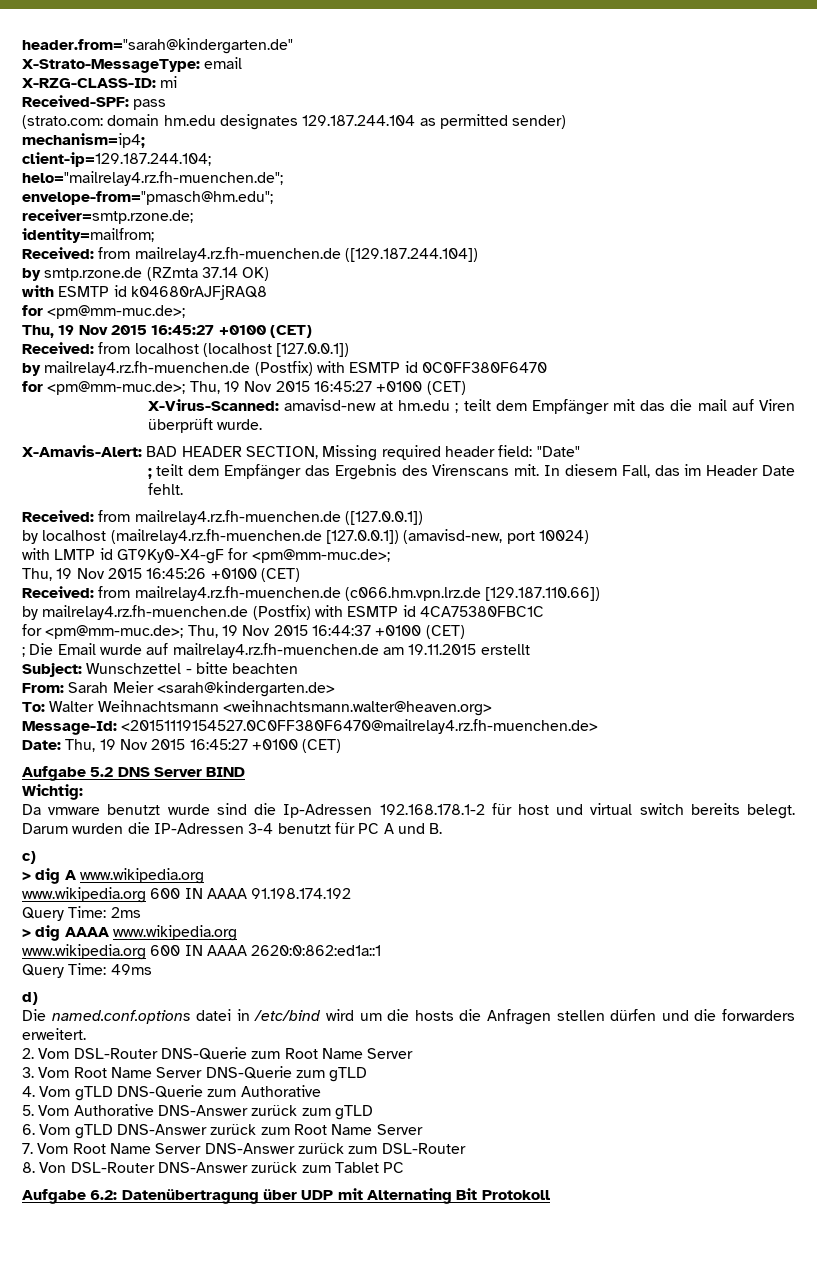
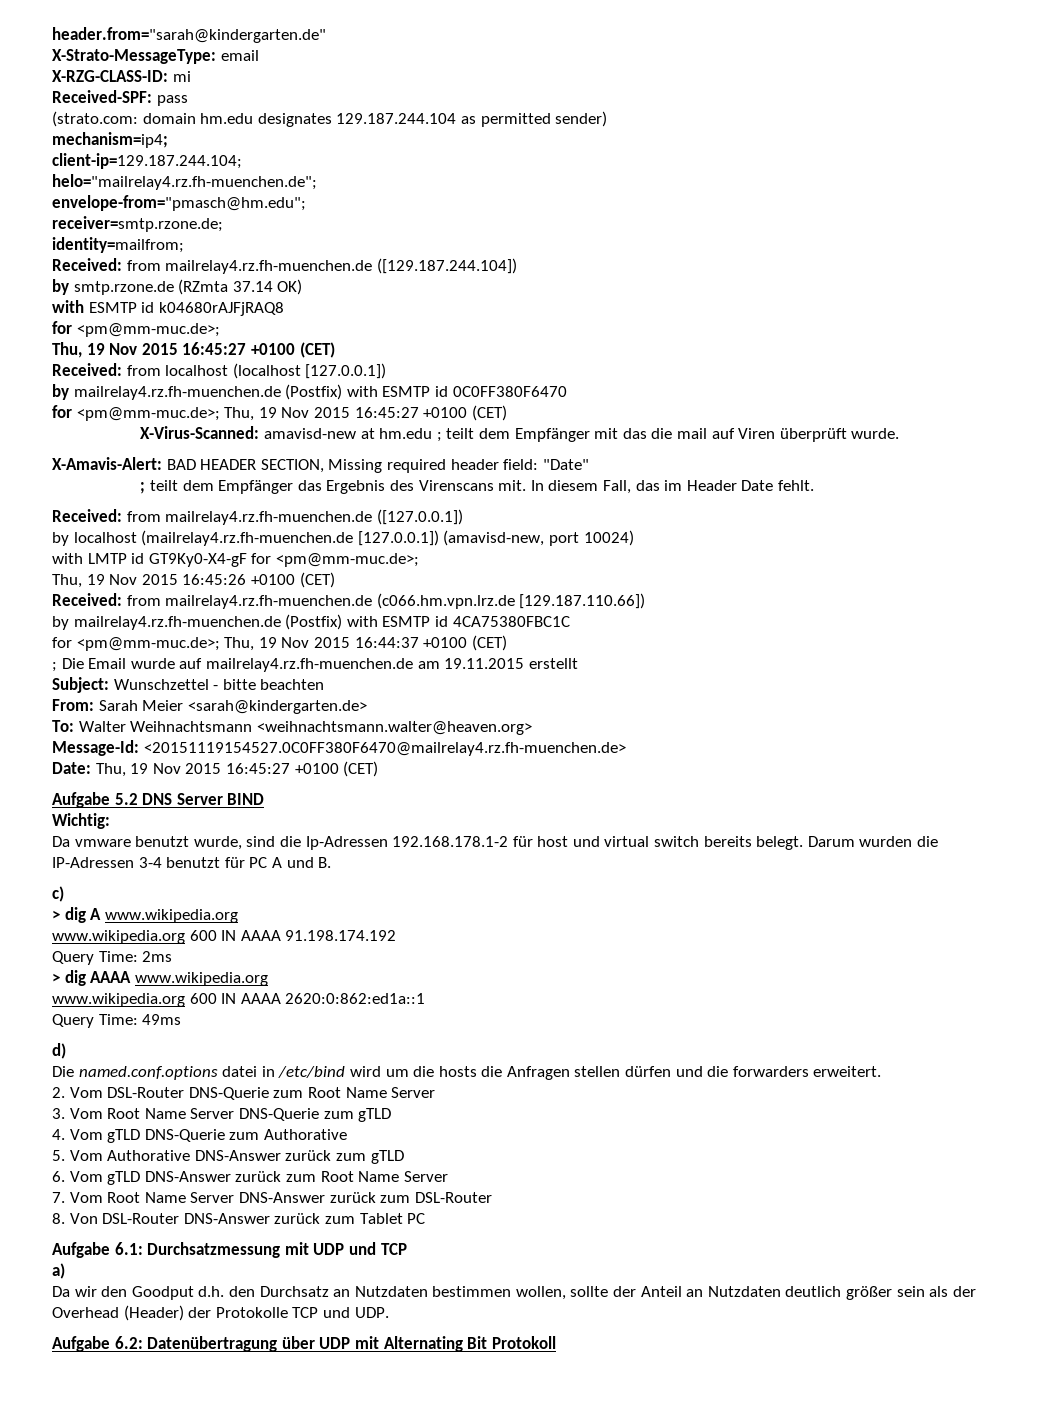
- Da vmware benutzt wurde sind die Ip-Adressen 192.168.178.1-2 für host und virtual switch bereits belegt.
+ Da vmware benutzt wurde, sind die Ip-Adressen 192.168.178.1-2 für host und virtual switch bereits belegt.
+ Aufgabe 6.1: Durchsatzmessung mit UDP und TCP
+ a)
+ Da wir den Goodput d.h. den Durchsatz an Nutzdaten bestimmen wollen, sollte der Anteil an Nutzdaten deutlich größer sein als der Overhead (Header) der Protokolle TCP und UDP.

